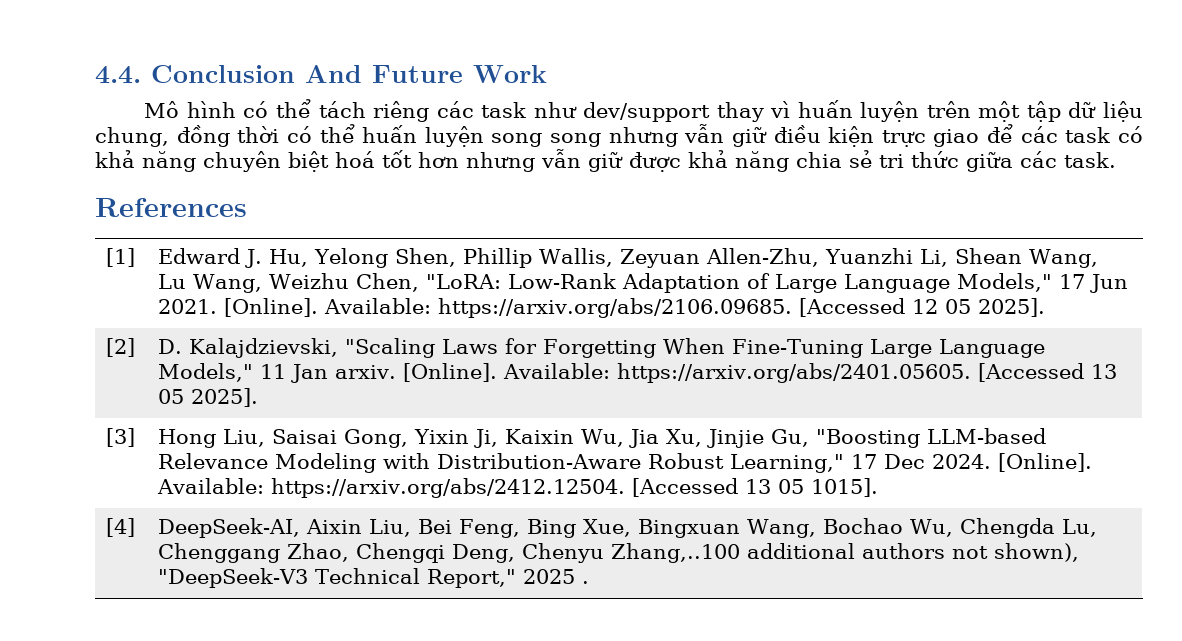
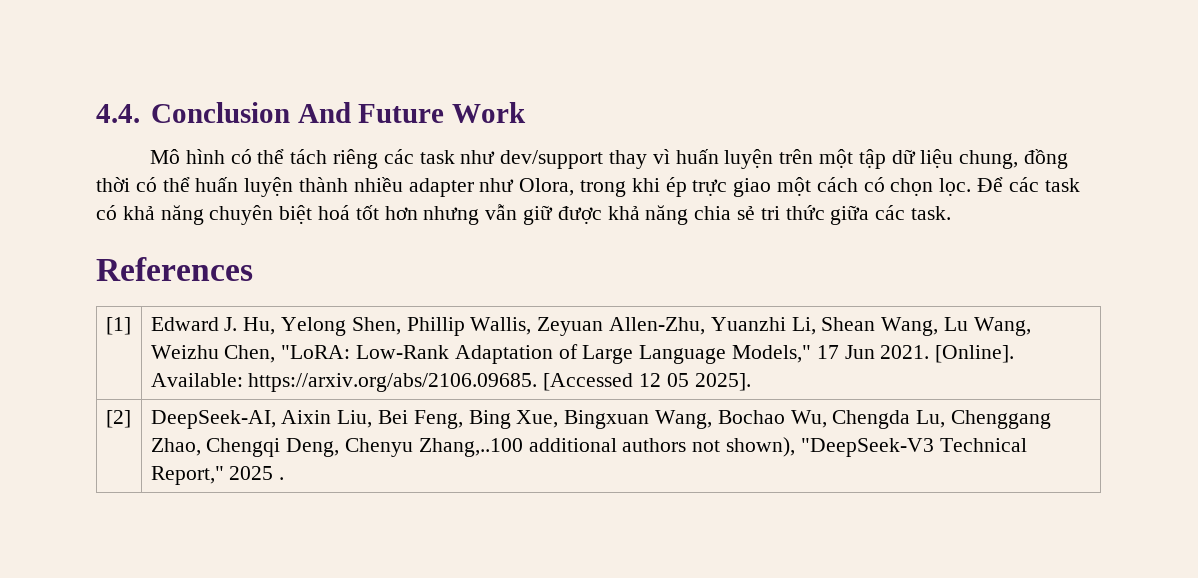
- Mô hình có thể tách riêng các task như dev/support thay vì huấn luyện trên một tập dữ liệu chung, đồng thời có thể huấn luyện song song nhưng vẫn giữ điều kiện trực giao để các task có khả năng chuyên biệt hoá tốt hơn nhưng vẫn giữ được khả năng chia sẻ tri thức giữa các task.
+ Mô hình có thể tách riêng các task như dev/support thay vì huấn luyện trên một tập dữ liệu chung, đồng thời có thể huấn luyện thành nhiều adapter như Olora, trong khi ép trực giao một cách có chọn lọc. Để các task có khả năng chuyên biệt hoá tốt hơn nhưng vẫn giữ được khả năng chia sẻ tri thức giữa các task.
- [2] | D. Kalajdzievski, "Scaling Laws for Forgetting When Fine-Tuning Large Language Models," 11 Jan arxiv. [Online]. Available: https://arxiv.org/abs/2401.05605. [Accessed 13 05 2025].
- [3] | Hong Liu, Saisai Gong, Yixin Ji, Kaixin Wu, Jia Xu, Jinjie Gu, "Boosting LLM-based Relevance Modeling with Distribution-Aware Robust Learning," 17 Dec 2024. [Online]. Available: https://arxiv.org/abs/2412.12504. [Accessed 13 05 1015].
- [4] | DeepSeek-AI, Aixin Liu, Bei Feng, Bing Xue, Bingxuan Wang, Bochao Wu, Chengda Lu, Chenggang Zhao, Chengqi Deng, Chenyu Zhang,..100 additional authors not shown), "DeepSeek-V3 Technical Report," 2025 .
+ [2] | DeepSeek-AI, Aixin Liu, Bei Feng, Bing Xue, Bingxuan Wang, Bochao Wu, Chengda Lu, Chenggang Zhao, Chengqi Deng, Chenyu Zhang,..100 additional authors not shown), "DeepSeek-V3 Technical Report," 2025 .

